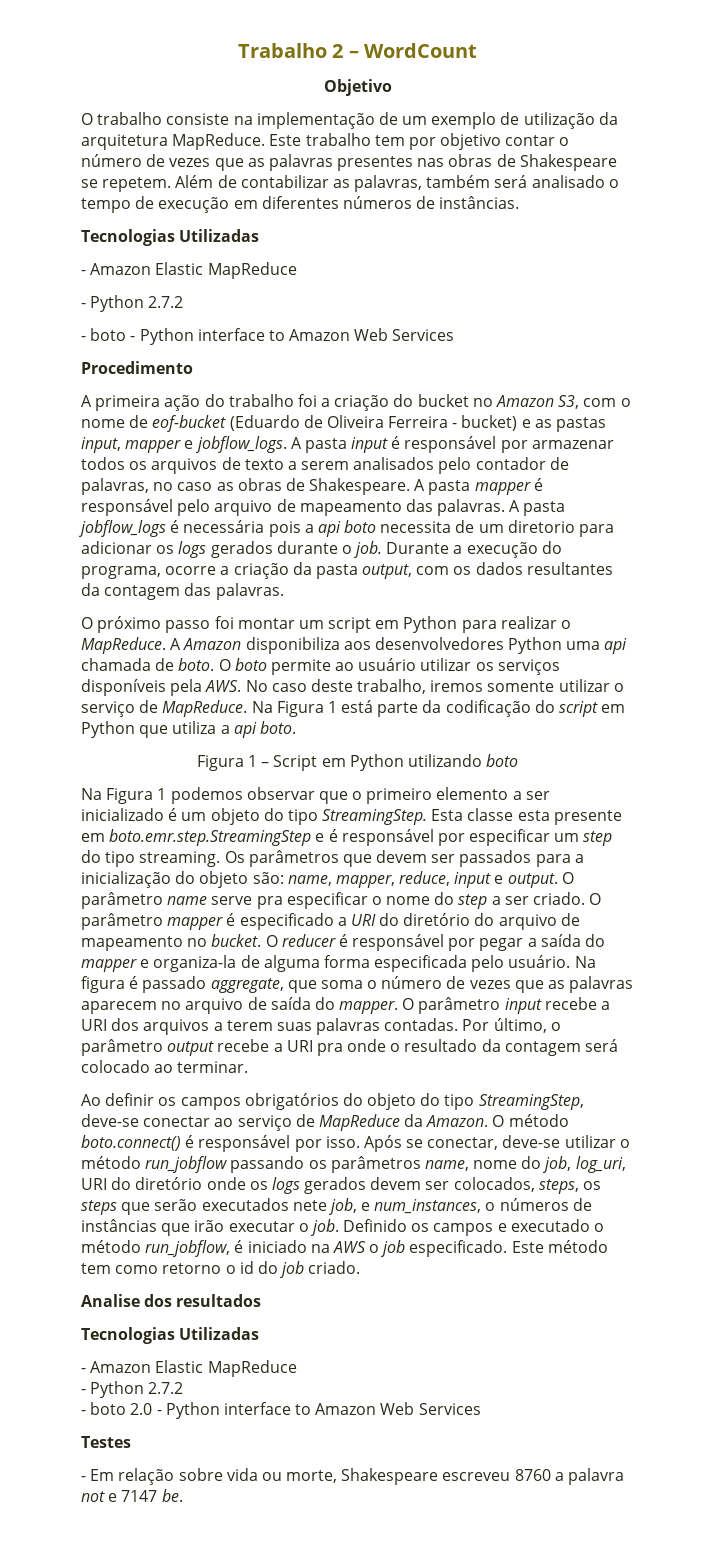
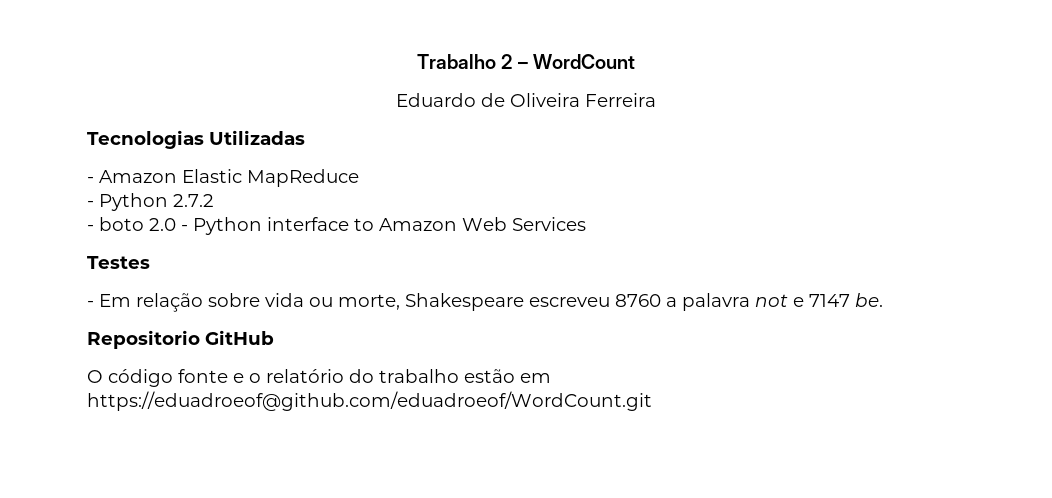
- Objetivo
- O trabalho consiste na implementação de um exemplo de utilização da arquitetura MapReduce. Este trabalho tem por objetivo contar o número de vezes que as palavras presentes nas obras de Shakespeare se repetem. Além de contabilizar as palavras, também será analisado o tempo de execução em diferentes números de instâncias.
- Tecnologias Utilizadas
- - Amazon Elastic MapReduce
- - Python 2.7.2
- - boto - Python interface to Amazon Web Services
- Procedimento
- A primeira ação do trabalho foi a criação do bucket no Amazon S3, com o nome de eof-bucket (Eduardo de Oliveira Ferreira - bucket) e as pastas input, mapper e jobflow_logs. A pasta input é responsável por armazenar todos os arquivos de texto a serem analisados pelo contador de palavras, no caso as obras de Shakespeare. A pasta mapper é responsável pelo arquivo de mapeamento das palavras. A pasta jobflow_logs é necessária pois a api boto necessita de um diretorio para adicionar os logs gerados durante o job. Durante a execução do programa, ocorre a criação da pasta output, com os dados resultantes da contagem das palavras.
- O próximo passo foi montar um script em Python para realizar o MapReduce. A Amazon disponibiliza aos desenvolvedores Python uma api chamada de boto. O boto permite ao usuário utilizar os serviços disponíveis pela AWS. No caso deste trabalho, iremos somente utilizar o serviço de MapReduce. Na Figura 1 está parte da codificação do script em Python que utiliza a api boto.
- Figura 1 – Script em Python utilizando boto
- Na Figura 1 podemos observar que o primeiro elemento a ser inicializado é um objeto do tipo StreamingStep. Esta classe esta presente em boto.emr.step.StreamingStep e é responsável por especificar um step do tipo streaming. Os parâmetros que devem ser passados para a inicialização do objeto são: name, mapper, reduce, input e output. O parâmetro name serve pra especificar o nome do step a ser criado. O parâmetro mapper é especificado a URI do diretório do arquivo de mapeamento no bucket. O reducer é responsável por pegar a saída do mapper e organiza-la de alguma forma especificada pelo usuário. Na figura é passado aggregate, que soma o número de vezes que as palavras aparecem no arquivo de saída do mapper. O parâmetro input recebe a URI dos arquivos a terem suas palavras contadas. Por último, o parâmetro output recebe a URI pra onde o resultado da contagem será colocado ao terminar.
- Ao definir os campos obrigatórios do objeto do tipo StreamingStep, deve-se conectar ao serviço de MapReduce da Amazon. O método boto.connect() é responsável por isso. Após se conectar, deve-se utilizar o método run_jobflow passando os parâmetros name, nome do job, log_uri, URI do diretório onde os logs gerados devem ser colocados, steps, os steps que serão executados nete job, e num_instances, o números de instâncias que irão executar o job. Definido os campos e executado o método run_jobflow, é iniciado na AWS o job especificado. Este método tem como retorno o id do job criado.
- Analise dos resultados
+ Eduardo de Oliveira Ferreira
+ Repositorio GitHub
+ O código fonte e o relatório do trabalho estão em https://eduadroeof@github.com/eduadroeof/WordCount.git

